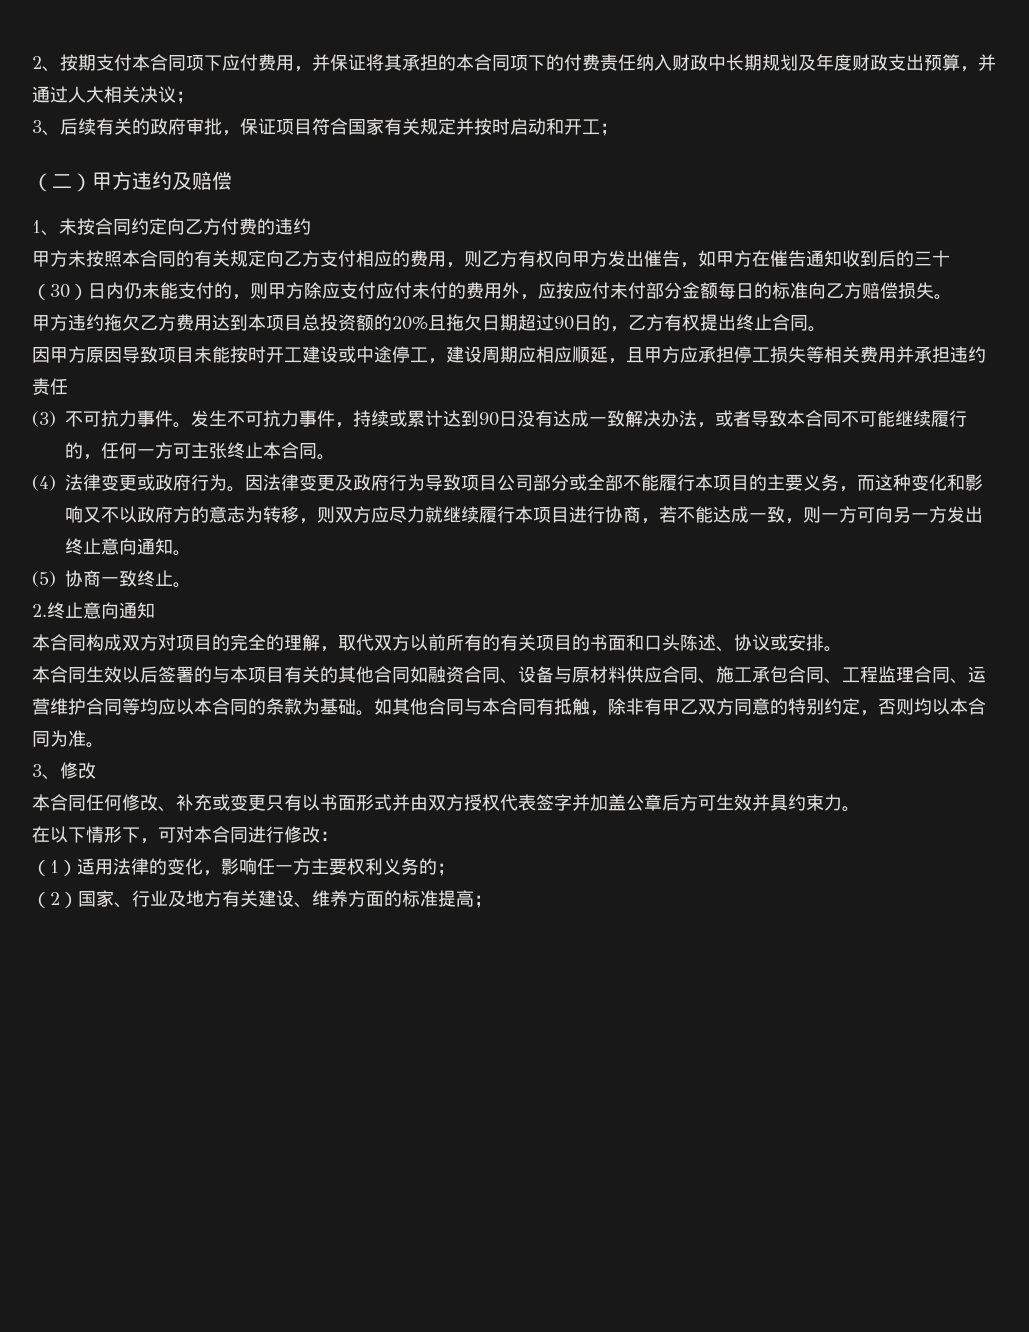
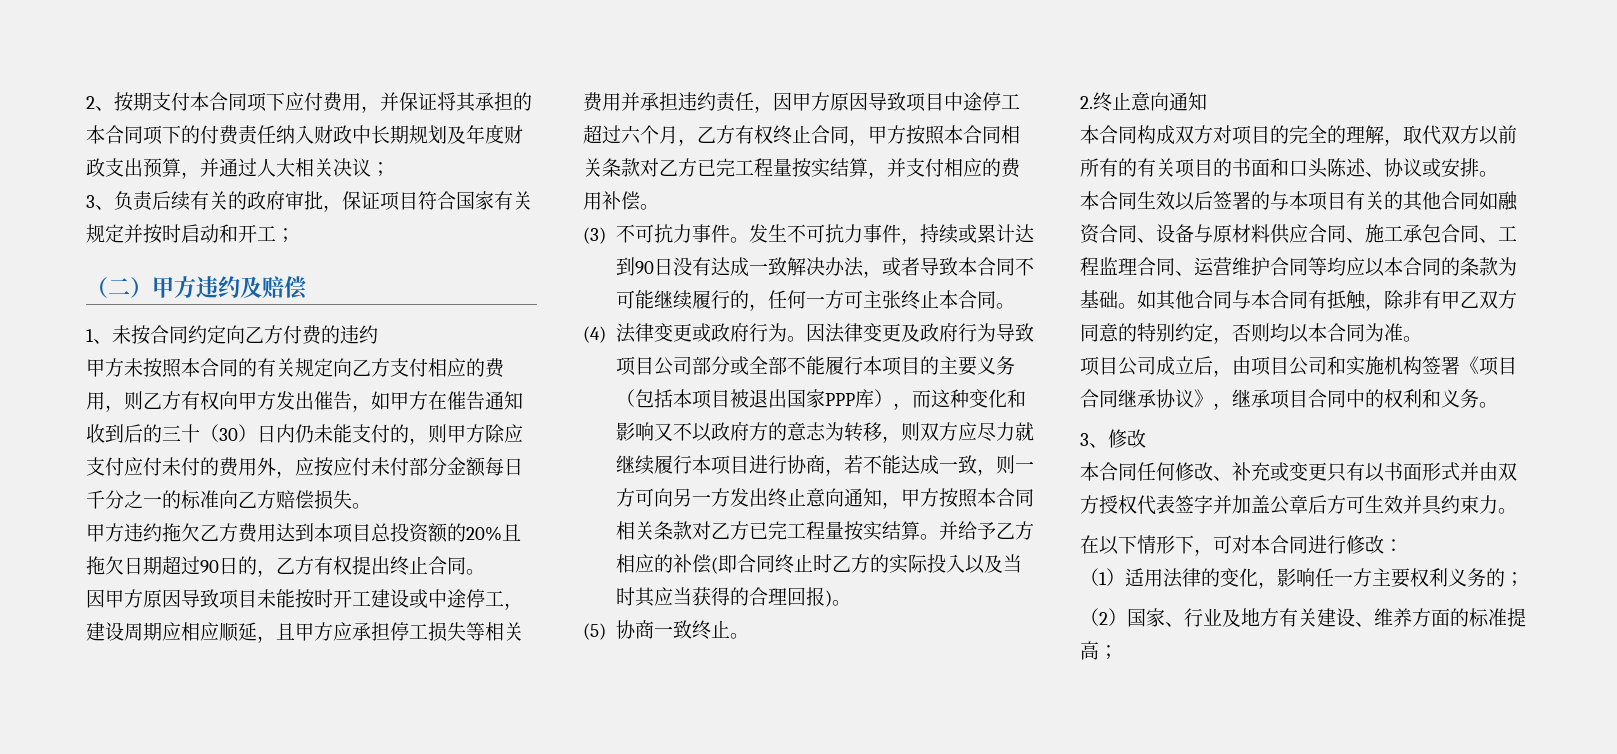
- 3、后续有关的政府审批，保证项目符合国家有关规定并按时启动和开工；
+ 3、负责后续有关的政府审批，保证项目符合国家有关规定并按时启动和开工；
- 甲方未按照本合同的有关规定向乙方支付相应的费用，则乙方有权向甲方发出催告，如甲方在催告通知收到后的三十（30）日内仍未能支付的，则甲方除应支付应付未付的费用外，应按应付未付部分金额每日的标准向乙方赔偿损失。
+ 甲方未按照本合同的有关规定向乙方支付相应的费用，则乙方有权向甲方发出催告，如甲方在催告通知收到后的三十（30）日内仍未能支付的，则甲方除应支付应付未付的费用外，应按应付未付部分金额每日千分之一的标准向乙方赔偿损失。
- 因甲方原因导致项目未能按时开工建设或中途停工，建设周期应相应顺延，且甲方应承担停工损失等相关费用并承担违约责任
+ 因甲方原因导致项目未能按时开工建设或中途停工，建设周期应相应顺延，且甲方应承担停工损失等相关费用并承担违约责任，因甲方原因导致项目中途停工超过六个月，乙方有权终止合同，甲方按照本合同相关条款对乙方已完工程量按实结算，并支付相应的费用补偿。
- 因法律变更及政府行为导致项目公司部分或全部不能履行本项目的主要义务，而这种变化和影响又不以政府方的意志为转移，则双方应尽力就继续履行本项目进行协商，若不能达成一致，则一方可向另一方发出终止意向通知。
+ 因法律变更及政府行为导致项目公司部分或全部不能履行本项目的主要义务（包括本项目被退出国家PPP库），而这种变化和影响又不以政府方的意志为转移，则双方应尽力就继续履行本项目进行协商，若不能达成一致，则一方可向另一方发出终止意向通知，甲方按照本合同相关条款对乙方已完工程量按实结算。并给予乙方相应的补偿(即合同终止时乙方的实际投入以及当时其应当获得的合理回报)。
+ 项目公司成立后，由项目公司和实施机构签署《项目合同继承协议》，继承项目合同中的权利和义务。

